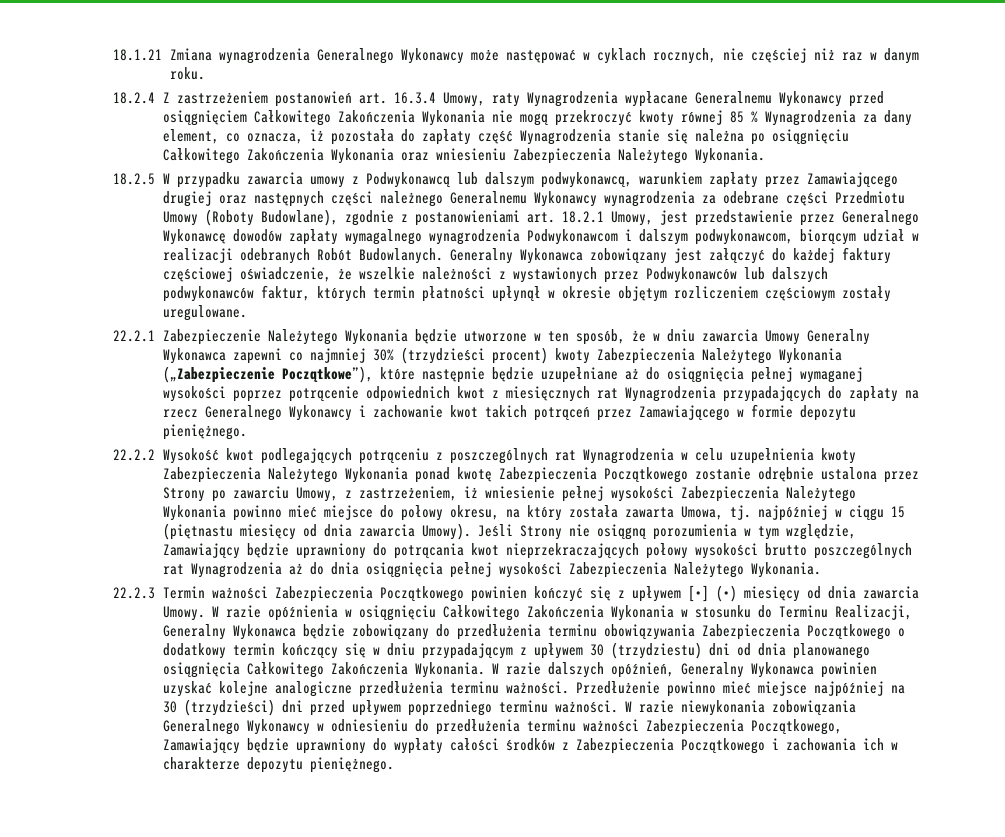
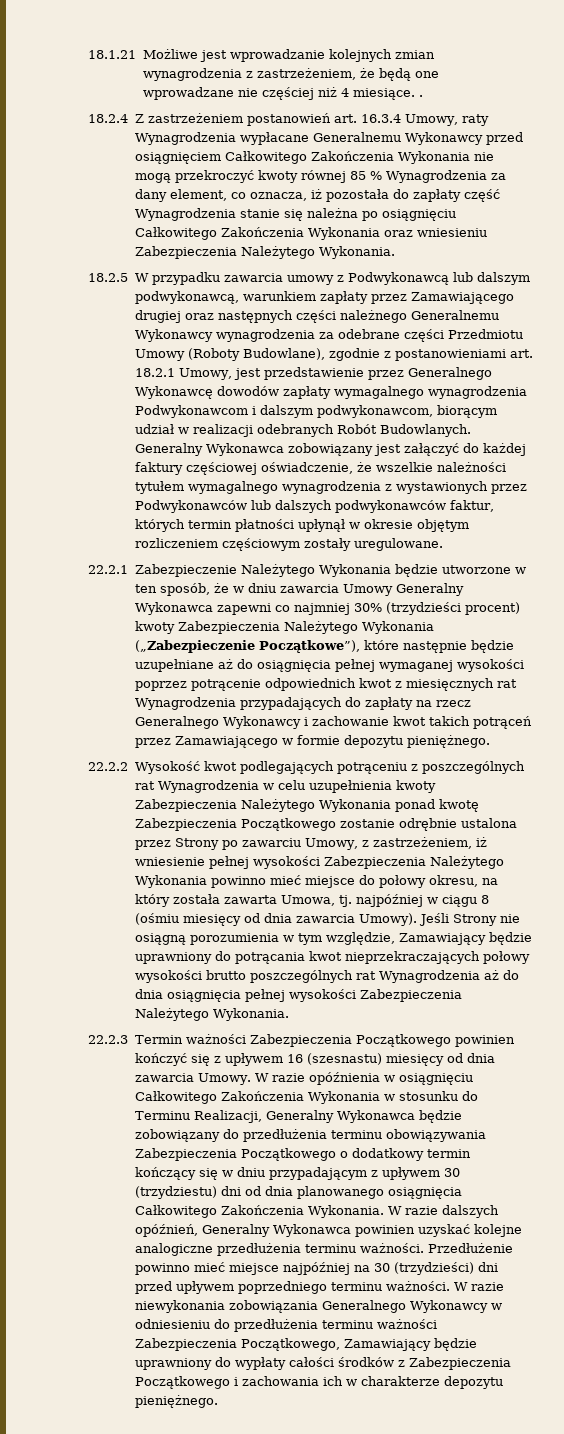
- 18.1.21 Zmiana wynagrodzenia Generalnego Wykonawcy może następować w cyklach rocznych, nie częściej niż raz w danym roku.
+ 18.1.21 Możliwe jest wprowadzanie kolejnych zmian wynagrodzenia z zastrzeżeniem, że będą one wprowadzane nie częściej niż 4 miesiące. .
- Generalny Wykonawca zobowiązany jest załączyć do każdej faktury częściowej oświadczenie, że wszelkie należności z wystawionych przez Podwykonawców lub dalszych podwykonawców faktur, których termin płatności upłynął w okresie objętym rozliczeniem częściowym zostały uregulowane.
+ Generalny Wykonawca zobowiązany jest załączyć do każdej faktury częściowej oświadczenie, że wszelkie należności tytułem wymagalnego wynagrodzenia z wystawionych przez Podwykonawców lub dalszych podwykonawców faktur, których termin płatności upłynął w okresie objętym rozliczeniem częściowym zostały uregulowane.
- 22.2.2 Wysokość kwot podlegających potrąceniu z poszczególnych rat Wynagrodzenia w celu uzupełnienia kwoty Zabezpieczenia Należytego Wykonania ponad kwotę Zabezpieczenia Początkowego zostanie odrębnie ustalona przez Strony po zawarciu Umowy, z zastrzeżeniem, iż wniesienie pełnej wysokości Zabezpieczenia Należytego Wykonania powinno mieć miejsce do połowy okresu, na który została zawarta Umowa, tj. najpóźniej w ciągu 15 (piętnastu miesięcy od dnia zawarcia Umowy).
+ 22.2.2 Wysokość kwot podlegających potrąceniu z poszczególnych rat Wynagrodzenia w celu uzupełnienia kwoty Zabezpieczenia Należytego Wykonania ponad kwotę Zabezpieczenia Początkowego zostanie odrębnie ustalona przez Strony po zawarciu Umowy, z zastrzeżeniem, iż wniesienie pełnej wysokości Zabezpieczenia Należytego Wykonania powinno mieć miejsce do połowy okresu, na który została zawarta Umowa, tj. najpóźniej w ciągu 8 (ośmiu miesięcy od dnia zawarcia Umowy).
- 22.2.3 Termin ważności Zabezpieczenia Początkowego powinien kończyć się z upływem [•] (•) miesięcy od dnia zawarcia Umowy.
+ 22.2.3 Termin ważności Zabezpieczenia Początkowego powinien kończyć się z upływem 16 (szesnastu) miesięcy od dnia zawarcia Umowy.

